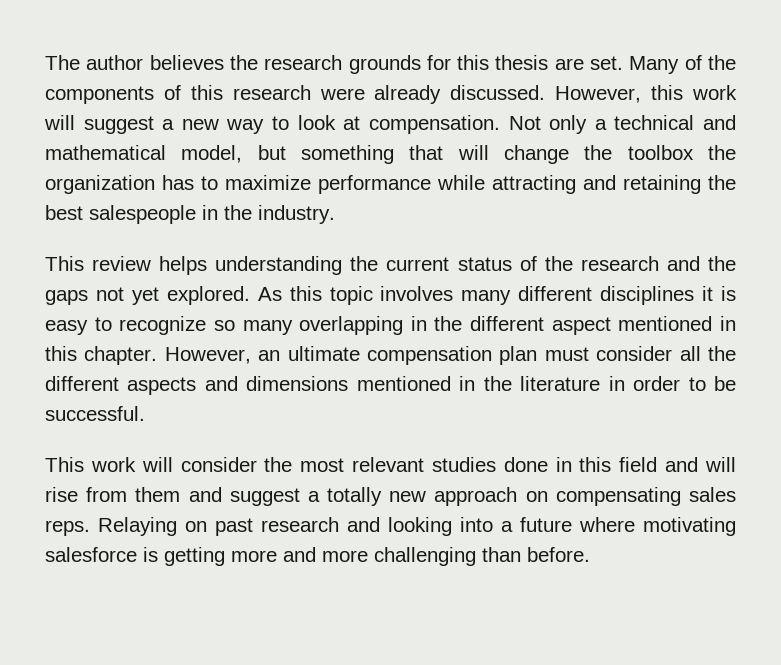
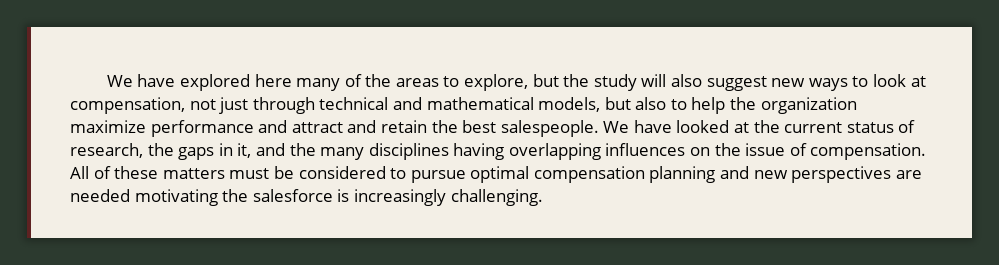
- The author believes the research grounds for this thesis are set. Many of the components of this research were already discussed. However, this work will suggest a new way to look at compensation. Not only a technical and mathematical model, but something that will change the toolbox the organization has to maximize performance while attracting and retaining the best salespeople in the industry.
- This review helps understanding the current status of the research and the gaps not yet explored. As this topic involves many different disciplines it is easy to recognize so many overlapping in the different aspect mentioned in this chapter. However, an ultimate compensation plan must consider all the different aspects and dimensions mentioned in the literature in order to be successful.
- This work will consider the most relevant studies done in this field and will rise from them and suggest a totally new approach on compensating sales reps. Relaying on past research and looking into a future where motivating salesforce is getting more and more challenging than before.
+ We have explored here many of the areas to explore, but the study will also suggest new ways to look at compensation, not just through technical and mathematical models, but also to help the organization maximize performance and attract and retain the best salespeople. We have looked at the current status of research, the gaps in it, and the many disciplines having overlapping influences on the issue of compensation. All of these matters must be considered to pursue optimal compensation planning and new perspectives are needed motivating the salesforce is increasingly challenging.

